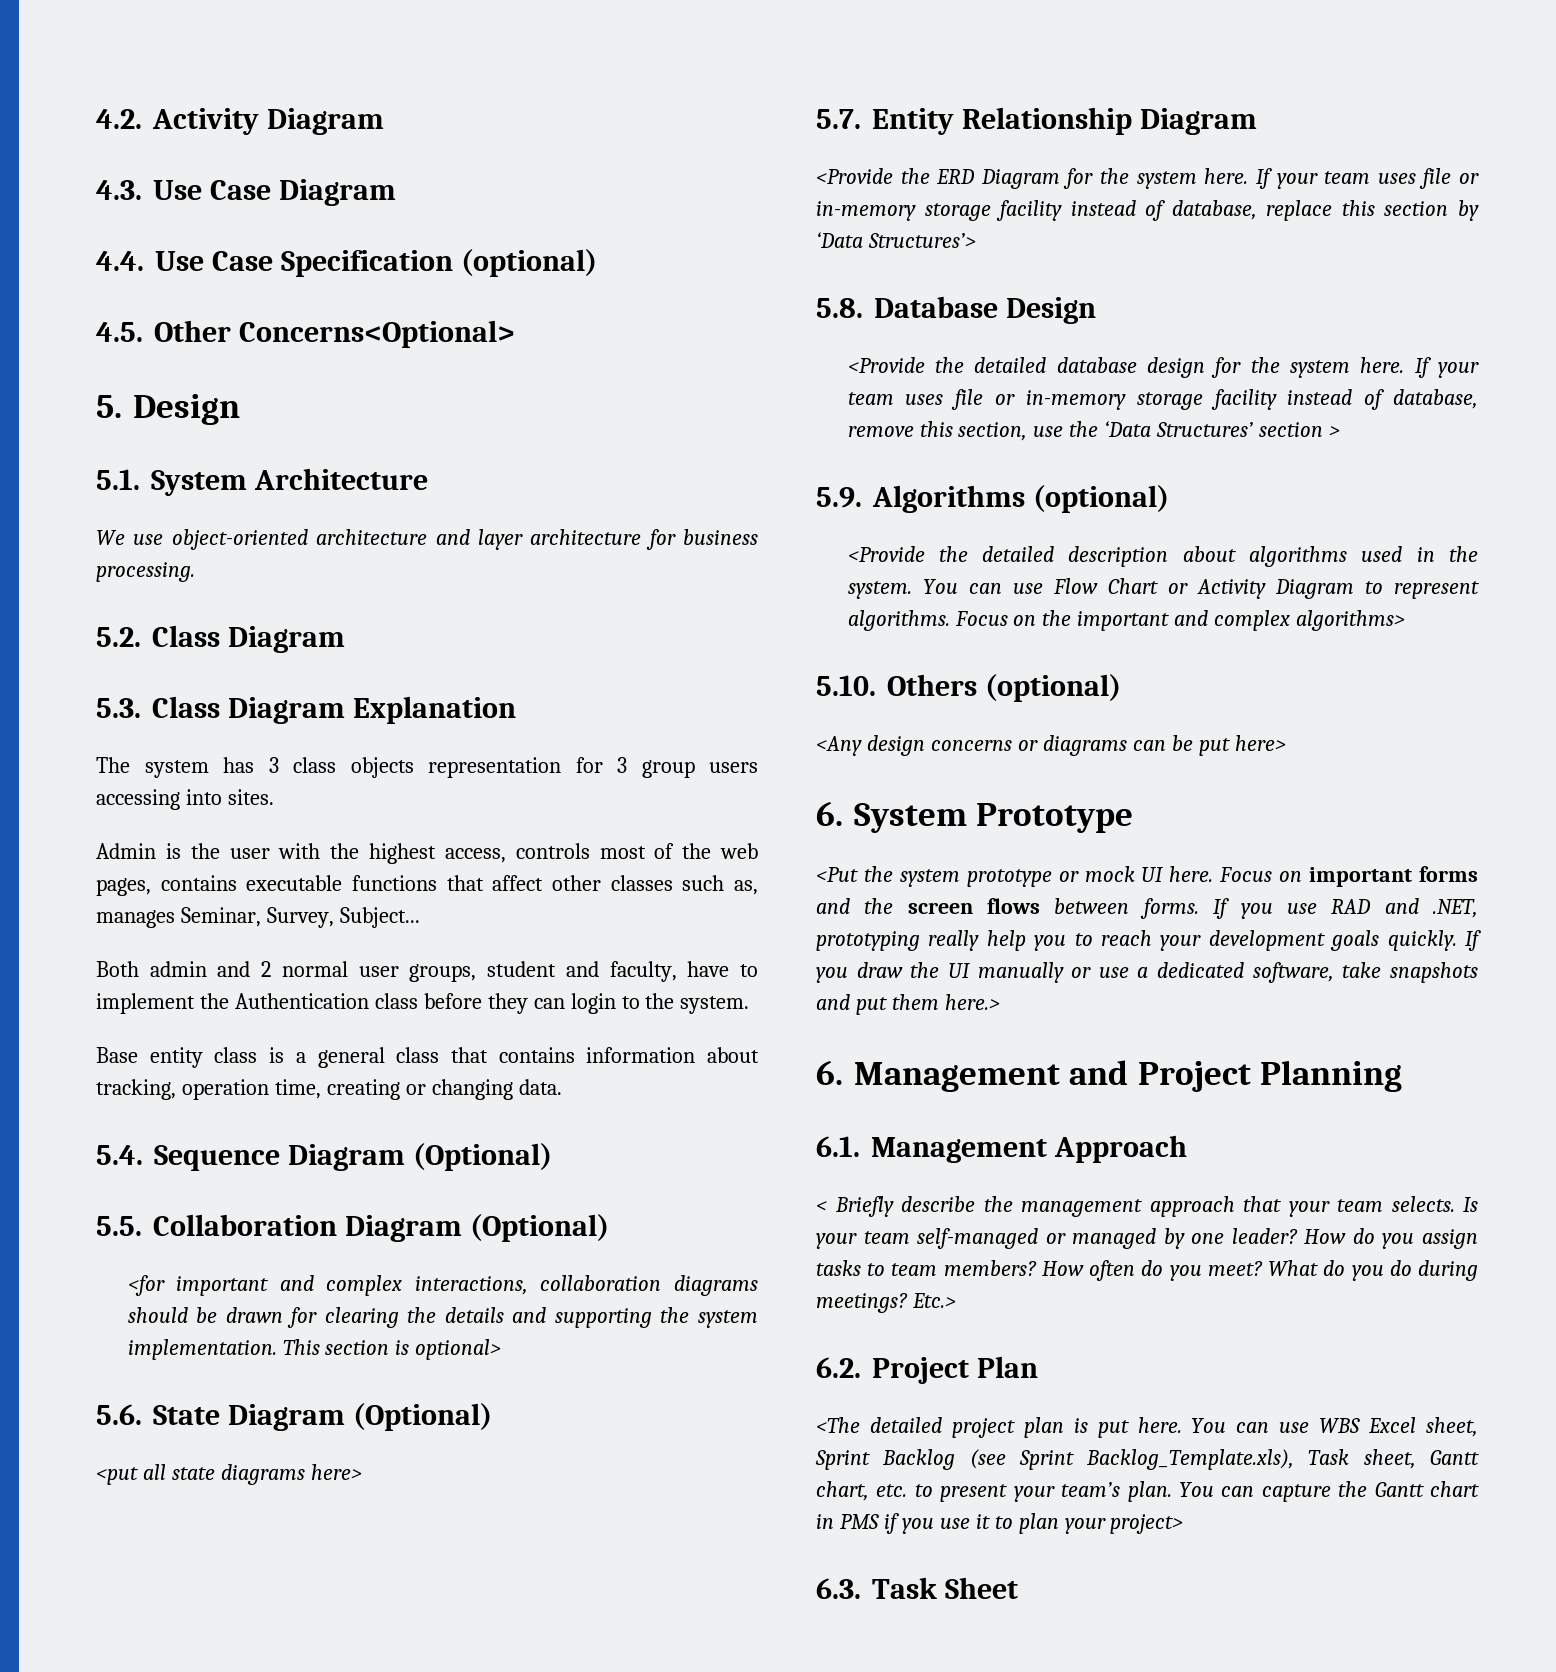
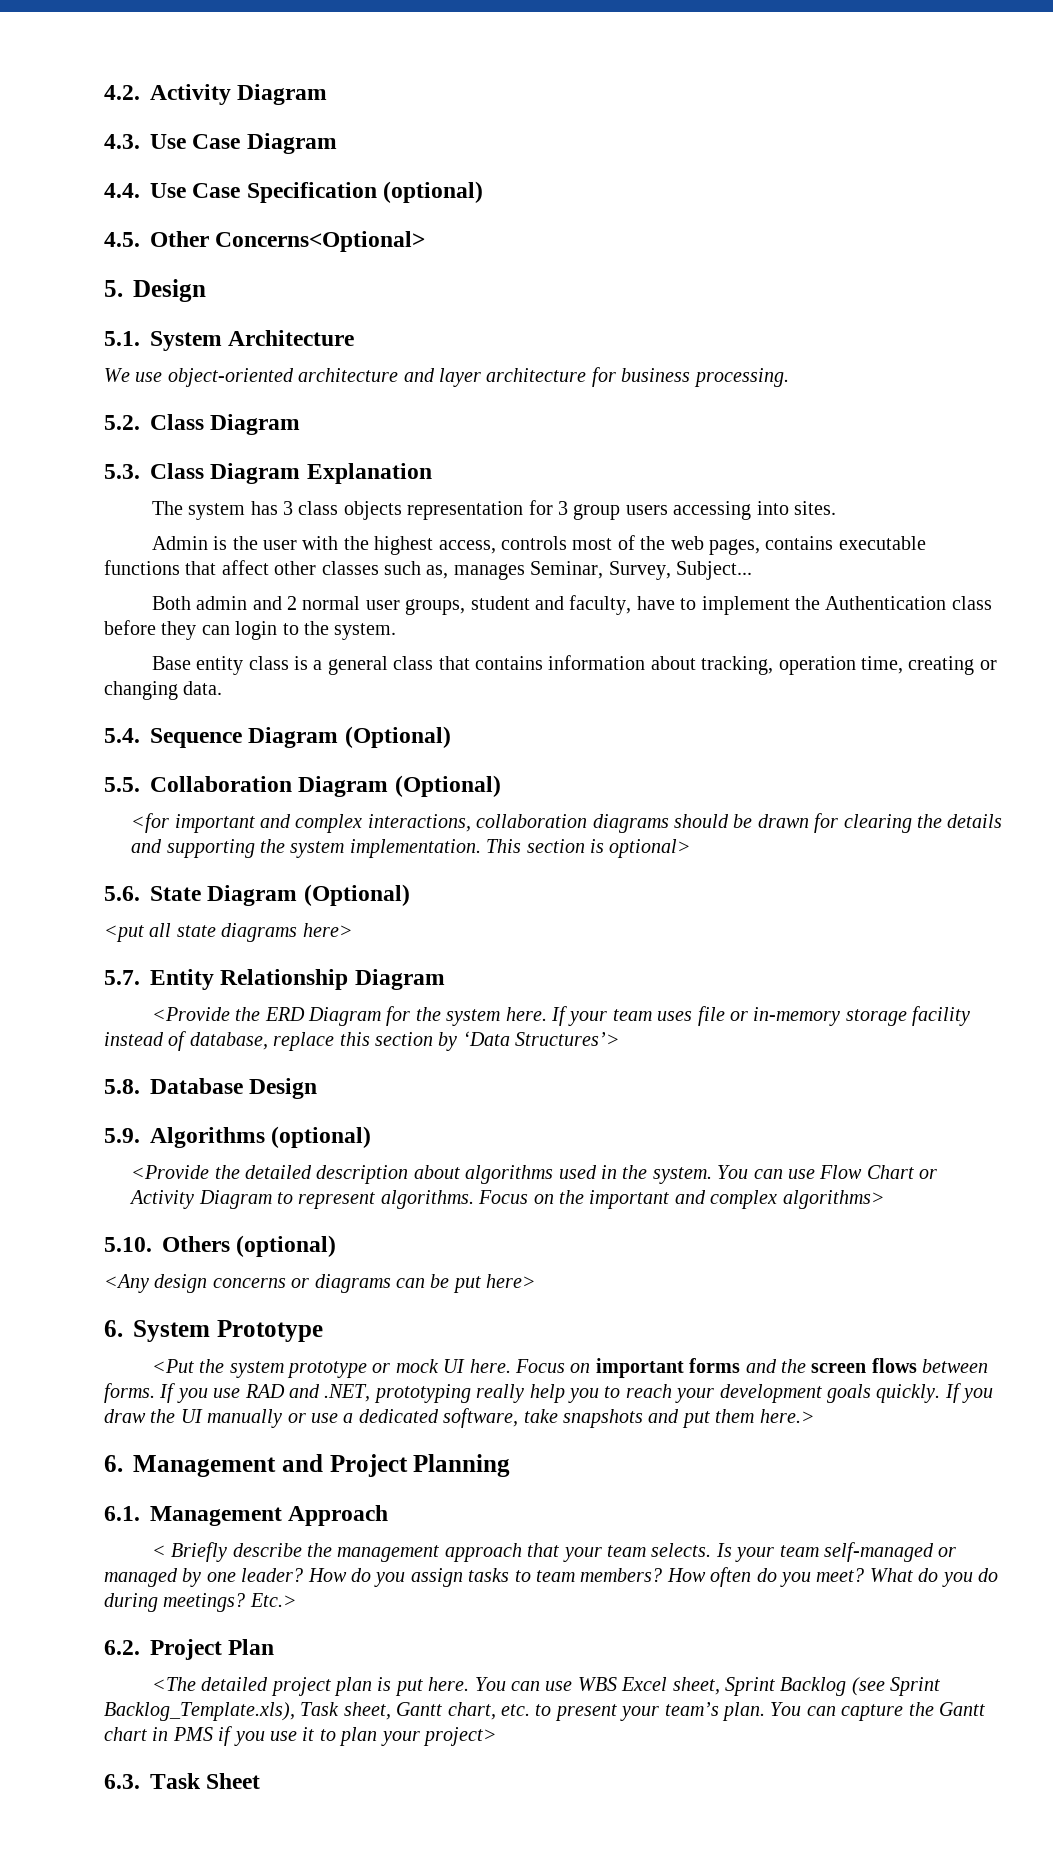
- <Provide the detailed database design for the system here. If your team uses file or in-memory storage facility instead of database, remove this section, use the ‘Data Structures’ section >

